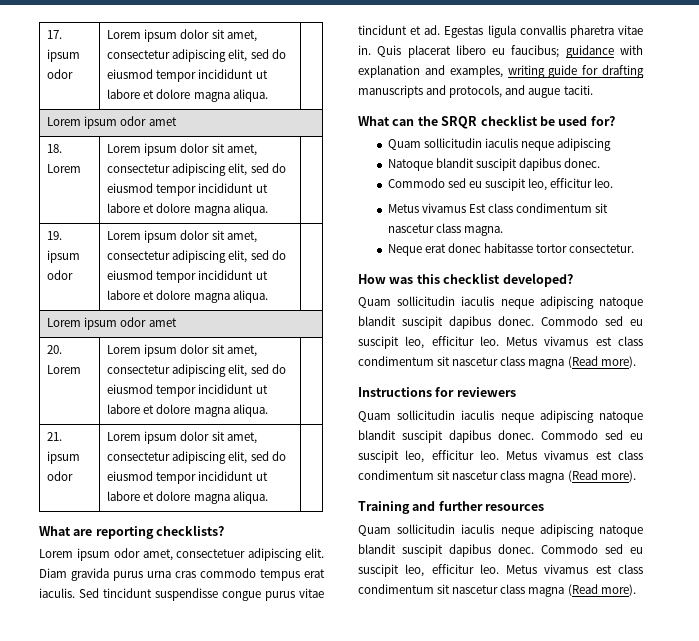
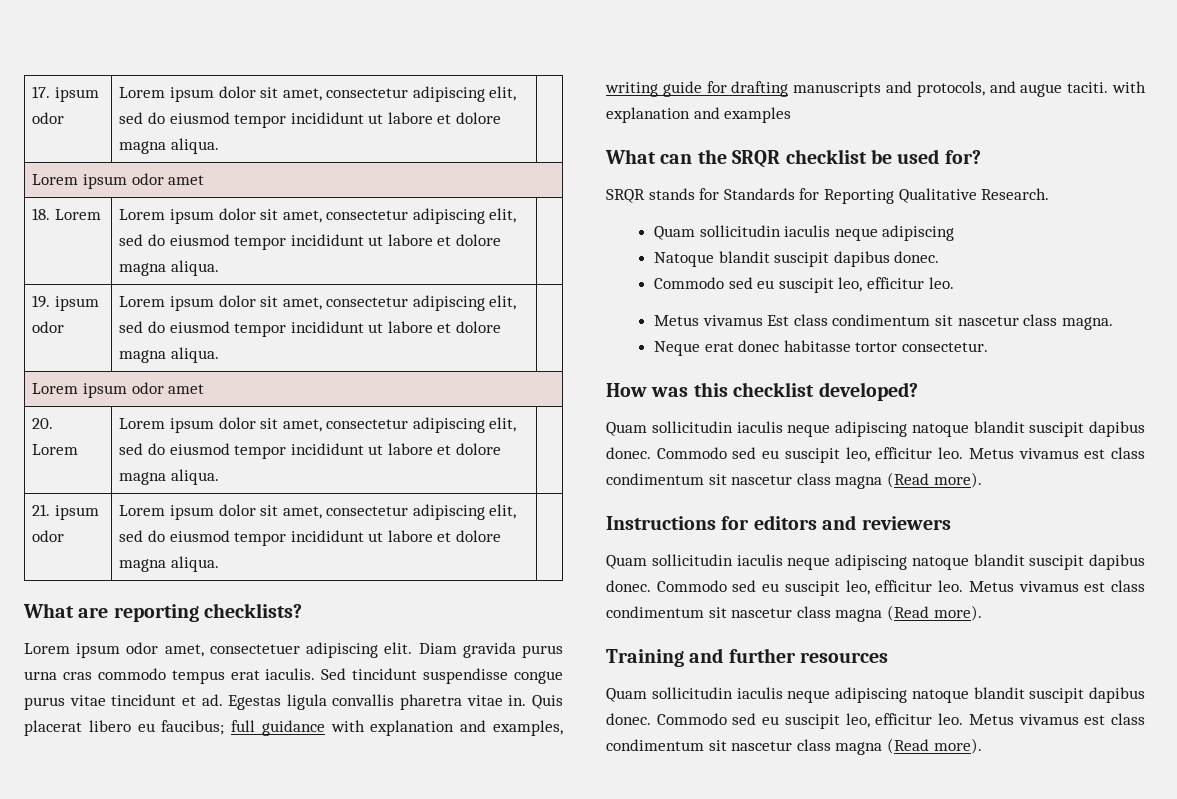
- Quis placerat libero eu faucibus; guidance with explanation and examples, writing guide for drafting manuscripts and protocols, and augue taciti.
+ Quis placerat libero eu faucibus; full guidance with explanation and examples, writing guide for drafting manuscripts and protocols, and augue taciti. with explanation and examples
+ SRQR stands for Standards for Reporting Qualitative Research.
- Instructions for reviewers
+ Instructions for editors and reviewers

